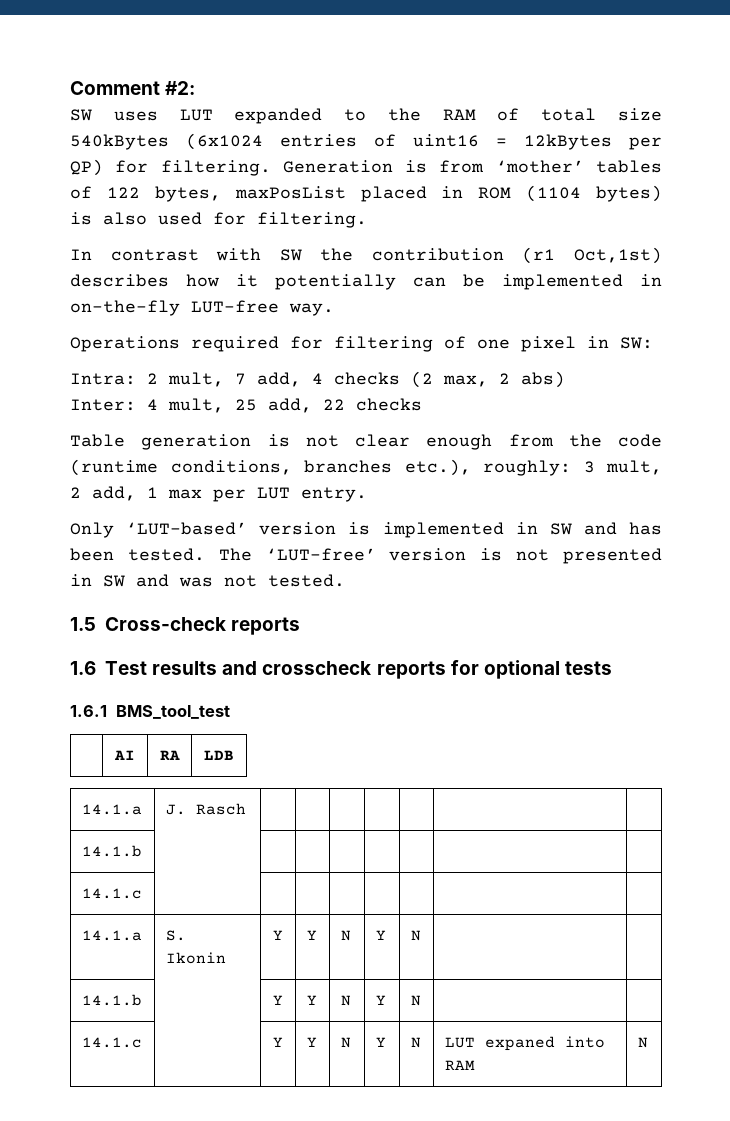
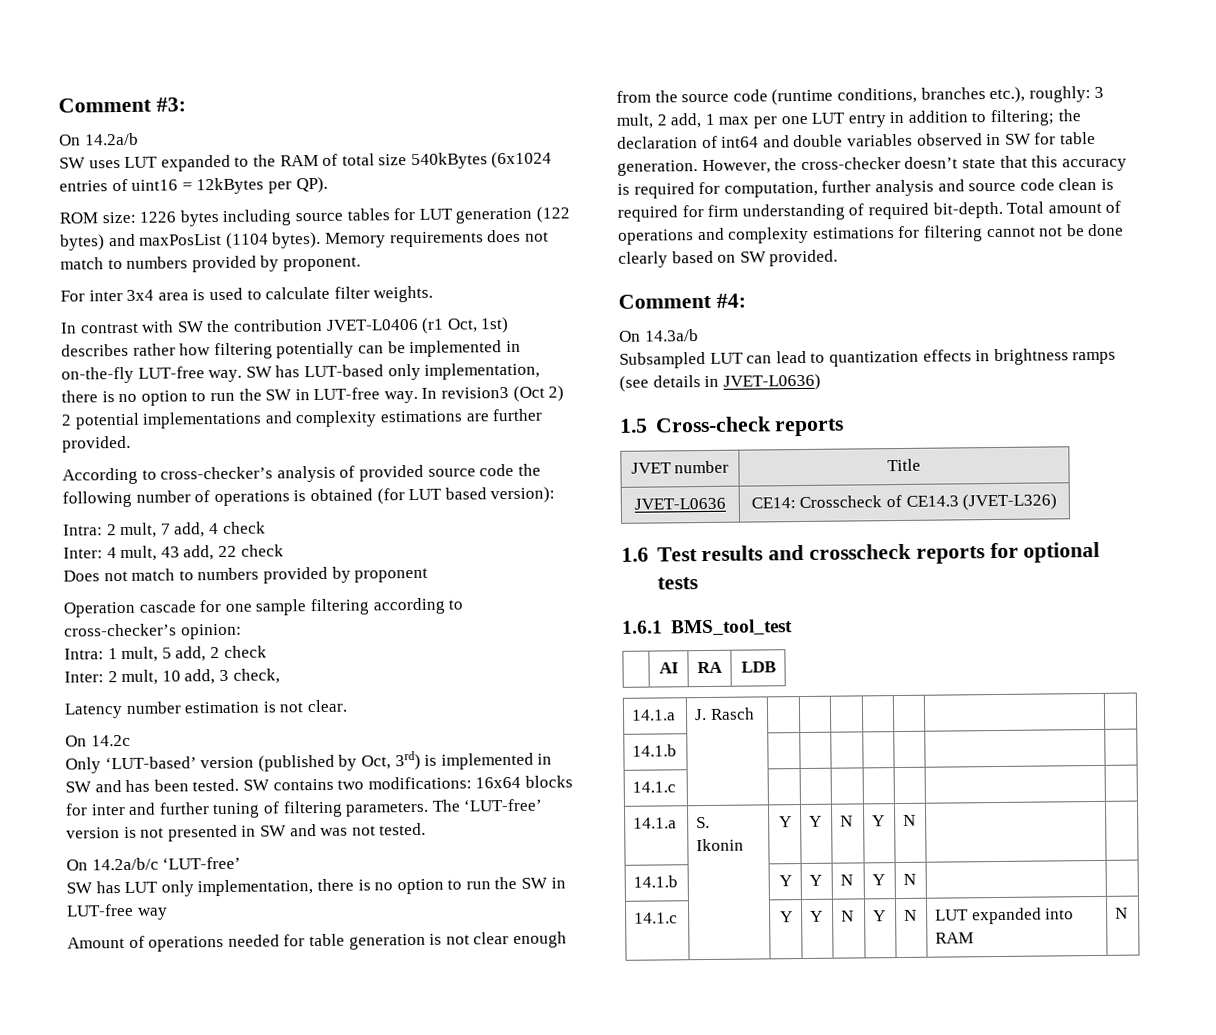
- Comment #2:
+ Comment #3:
+ On 14.2a/b
- SW uses LUT expanded to the RAM of total size 540kBytes (6x1024 entries of uint16 = 12kBytes per QP) for filtering. Generation is from ‘mother’ tables of 122 bytes, maxPosList placed in ROM (1104 bytes) is also used for filtering.
+ SW uses LUT expanded to the RAM of total size 540kBytes (6x1024 entries of uint16 = 12kBytes per QP).
+ ROM size: 1226 bytes including source tables for LUT generation (122 bytes) and maxPosList (1104 bytes). Memory requirements does not match to numbers provided by proponent.
+ For inter 3x4 area is used to calculate filter weights.
- In contrast with SW the contribution (r1 Oct,1st) describes how it potentially can be implemented in on-the-fly LUT-free way.
- Operations required for filtering of one pixel in SW:
+ In contrast with SW the contribution JVET-L0406 (r1 Oct, 1st) describes rather how filtering potentially can be implemented in on-the-fly LUT-free way. SW has LUT-based only implementation, there is no option to run the SW in LUT-free way. In revision3 (Oct 2) 2 potential implementations and complexity estimations are further provided.
+ According to cross-checker’s analysis of provided source code the following number of operations is obtained (for LUT based version):
- Intra: 2 mult, 7 add, 4 checks (2 max, 2 abs)
+ Intra: 2 mult, 7 add, 4 check
- Inter: 4 mult, 25 add, 22 checks
- Table generation is not clear enough from the code (runtime conditions, branches etc.), roughly: 3 mult, 2 add, 1 max per LUT entry.
- Only ‘LUT-based’ version is implemented in SW and has been tested. The ‘LUT-free’ version is not presented in SW and was not tested.
+ Inter: 4 mult, 43 add, 22 check
+ Does not match to numbers provided by proponent
+ Operation cascade for one sample filtering according to cross-checker’s opinion:
+ Intra: 1 mult, 5 add, 2 check
+ Inter: 2 mult, 10 add, 3 check,
+ Latency number estimation is not clear.
+ On 14.2c
+ Only ‘LUT-based’ version (published by Oct, 3rd) is implemented in SW and has been tested. SW contains two modifications: 16x64 blocks for inter and further tuning of filtering parameters. The ‘LUT-free’ version is not presented in SW and was not tested.
+ On 14.2a/b/c ‘LUT-free’
+ SW has LUT only implementation, there is no option to run the SW in LUT-free way
+ Amount of operations needed for table generation is not clear enough from the source code (runtime conditions, branches etc.), roughly: 3 mult, 2 add, 1 max per one LUT entry in addition to filtering; the declaration of int64 and double variables observed in SW for table generation. However, the cross-checker doesn’t state that this accuracy is required for computation, further analysis and source code clean is required for firm understanding of required bit-depth. Total amount of operations and complexity estimations for filtering cannot not be done clearly based on SW provided.
+ Comment #4:
+ On 14.3a/b
+ Subsampled LUT can lead to quantization effects in brightness ramps (see details in JVET-L0636)
  1.5 Cross-check reports
+ JVET number | Title
+ JVET-L0636 | CE14: Crosscheck of CE14.3 (JVET-L326)
- 14.1.c | | Y | Y | N | Y | N | LUT expaned into RAM | N
+ 14.1.c | | Y | Y | N | Y | N | LUT expanded into RAM | N

